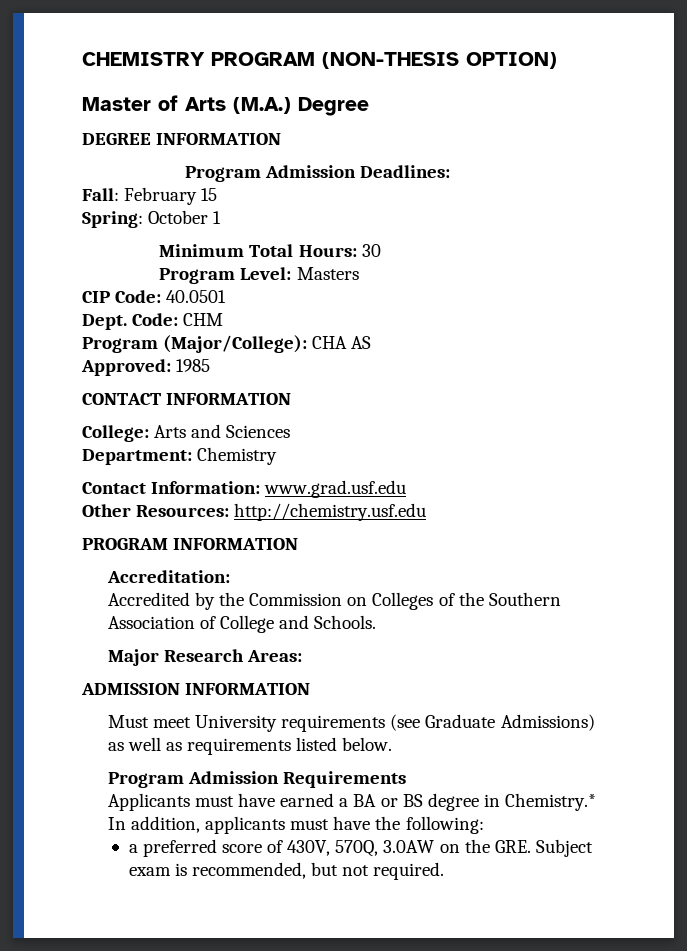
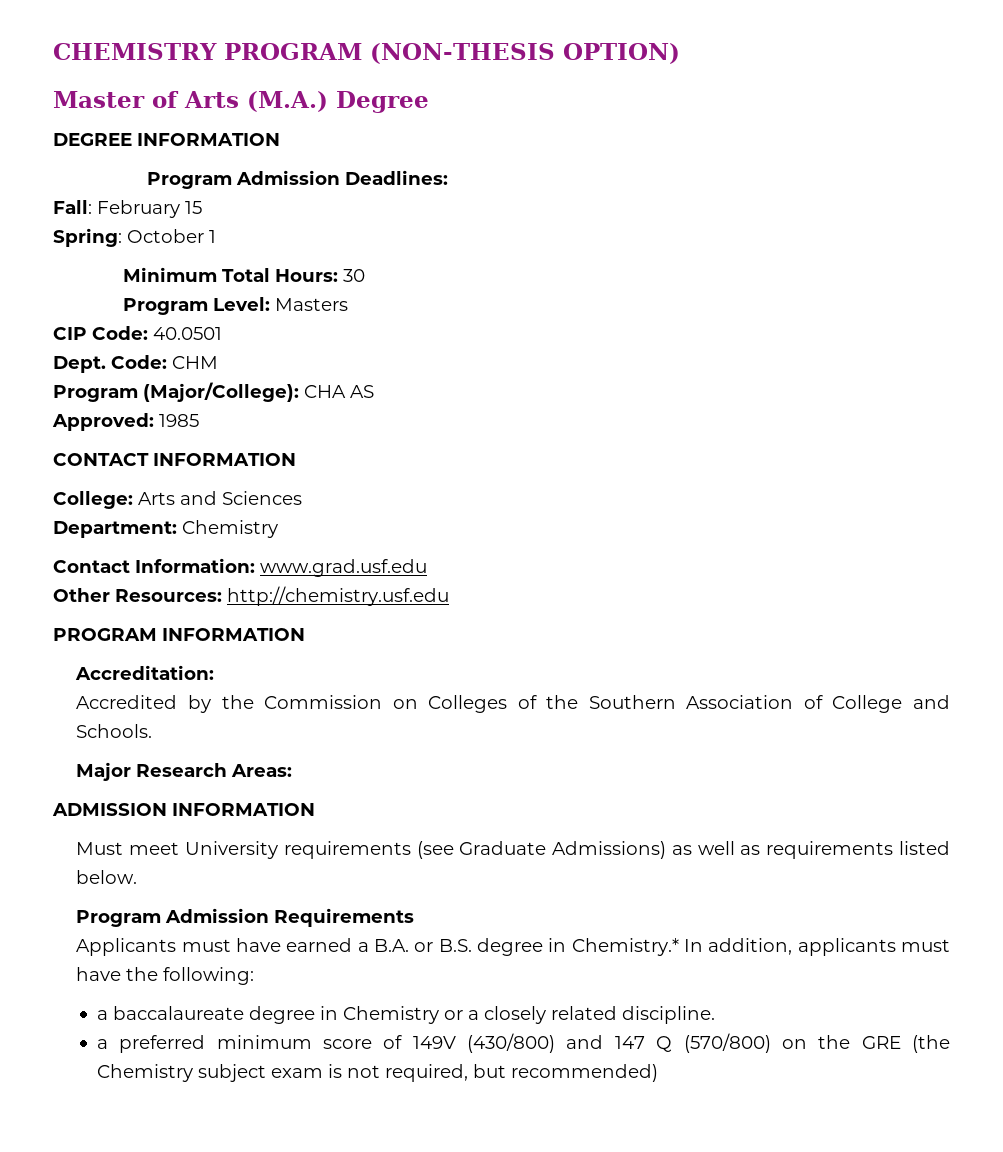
- Applicants must have earned a BA or BS degree in Chemistry.* In addition, applicants must have the following:
+ Applicants must have earned a B.A. or B.S. degree in Chemistry.* In addition, applicants must have the following:
+ a baccalaureate degree in Chemistry or a closely related discipline.
- a preferred score of 430V, 570Q, 3.0AW on the GRE. Subject exam is recommended, but not required.
+ a preferred minimum score of 149V (430/800) and 147 Q (570/800) on the GRE (the Chemistry subject exam is not required, but recommended)

